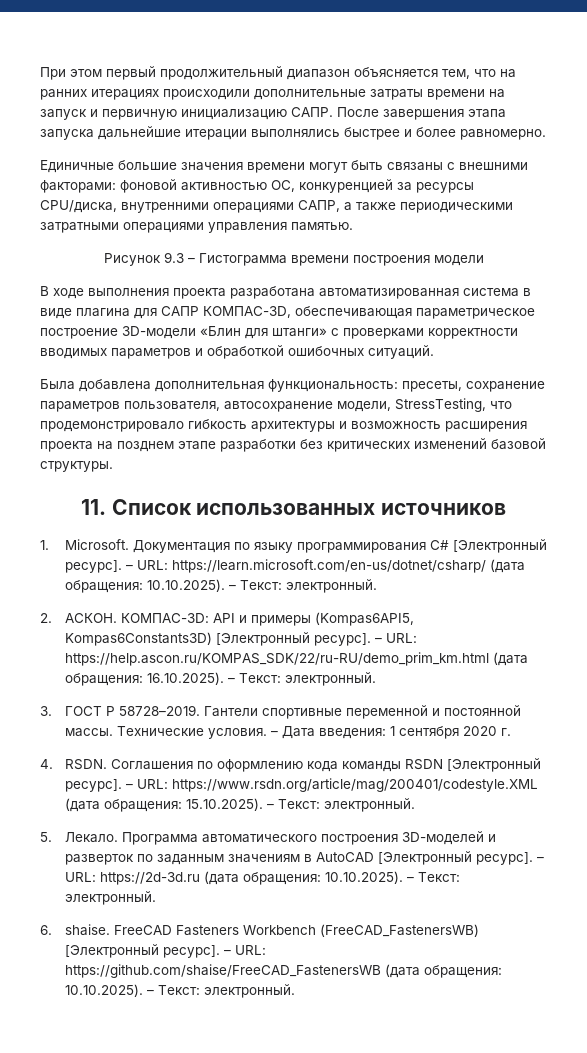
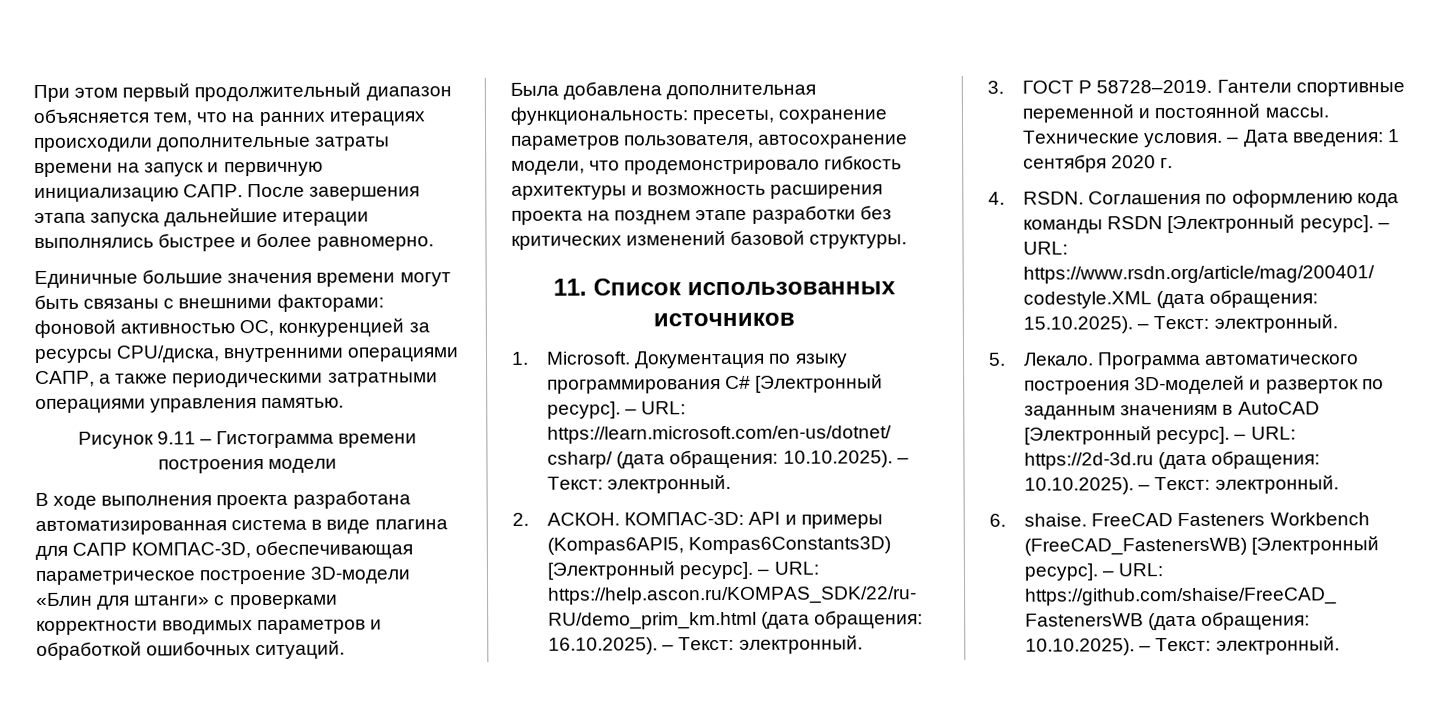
- Рисунок 9.3 – Гистограмма времени построения модели
+ Рисунок 9.11 – Гистограмма времени построения модели
- Была добавлена дополнительная функциональность: пресеты, сохранение параметров пользователя, автосохранение модели, StressTesting, что продемонстрировало гибкость архитектуры и возможность расширения проекта на позднем этапе разработки без критических изменений базовой структуры.
+ Была добавлена дополнительная функциональность: пресеты, сохранение параметров пользователя, автосохранение модели, что продемонстрировало гибкость архитектуры и возможность расширения проекта на позднем этапе разработки без критических изменений базовой структуры.

